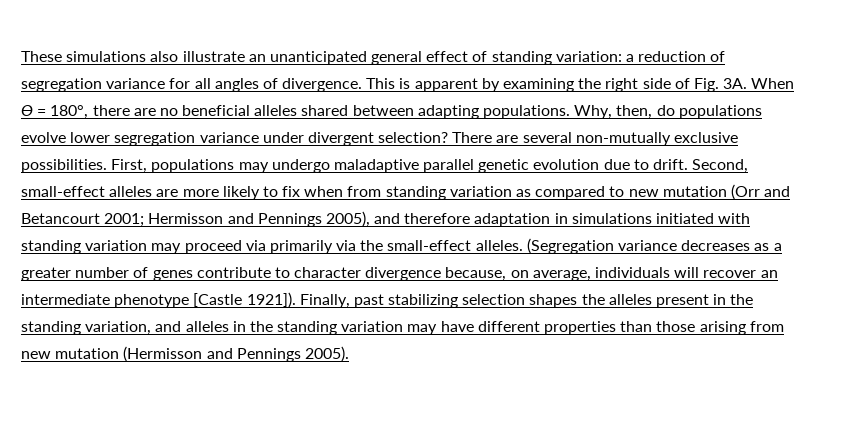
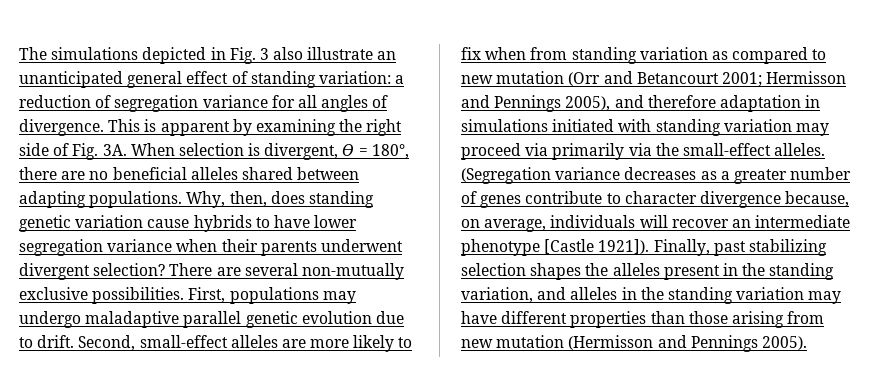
- These simulations also illustrate an unanticipated general effect of standing variation: a reduction of segregation variance for all angles of divergence.
+ The simulations depicted in Fig. 3 also illustrate an unanticipated general effect of standing variation: a reduction of segregation variance for all angles of divergence.
- When ϴ = 180°, there are no beneficial alleles shared between adapting populations.
+ When selection is divergent, ϴ = 180°, there are no beneficial alleles shared between adapting populations.
- Why, then, do populations evolve lower segregation variance under divergent selection?
+ Why, then, does standing genetic variation cause hybrids to have lower segregation variance when their parents underwent divergent selection?

